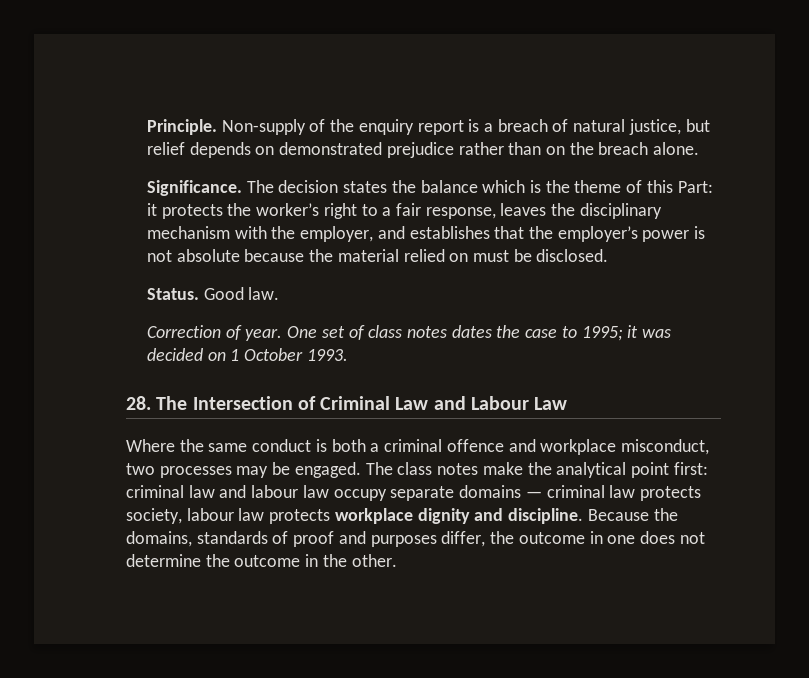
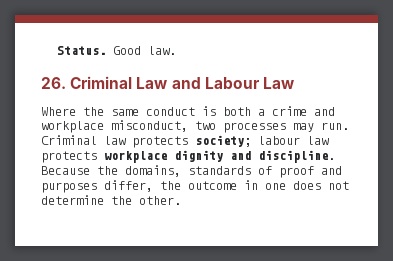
- Principle. Non-supply of the enquiry report is a breach of natural justice, but relief depends on demonstrated prejudice rather than on the breach alone.
- Significance. The decision states the balance which is the theme of this Part: it protects the worker’s right to a fair response, leaves the disciplinary mechanism with the employer, and establishes that the employer’s power is not absolute because the material relied on must be disclosed.
  Status. Good law.
- Correction of year. One set of class notes dates the case to 1995; it was decided on 1 October 1993.
- 28. The Intersection of Criminal Law and Labour Law
+ 26. Criminal Law and Labour Law
- Where the same conduct is both a criminal offence and workplace misconduct, two processes may be engaged. The class notes make the analytical point first: criminal law and labour law occupy separate domains — criminal law protects society, labour law protects workplace dignity and discipline.
+ Where the same conduct is both a crime and workplace misconduct, two processes may run. Criminal law protects society; labour law protects workplace dignity and discipline.
- Because the domains, standards of proof and purposes differ, the outcome in one does not determine the outcome in the other.
+ Because the domains, standards of proof and purposes differ, the outcome in one does not determine the other.

